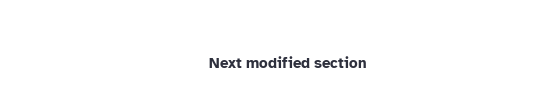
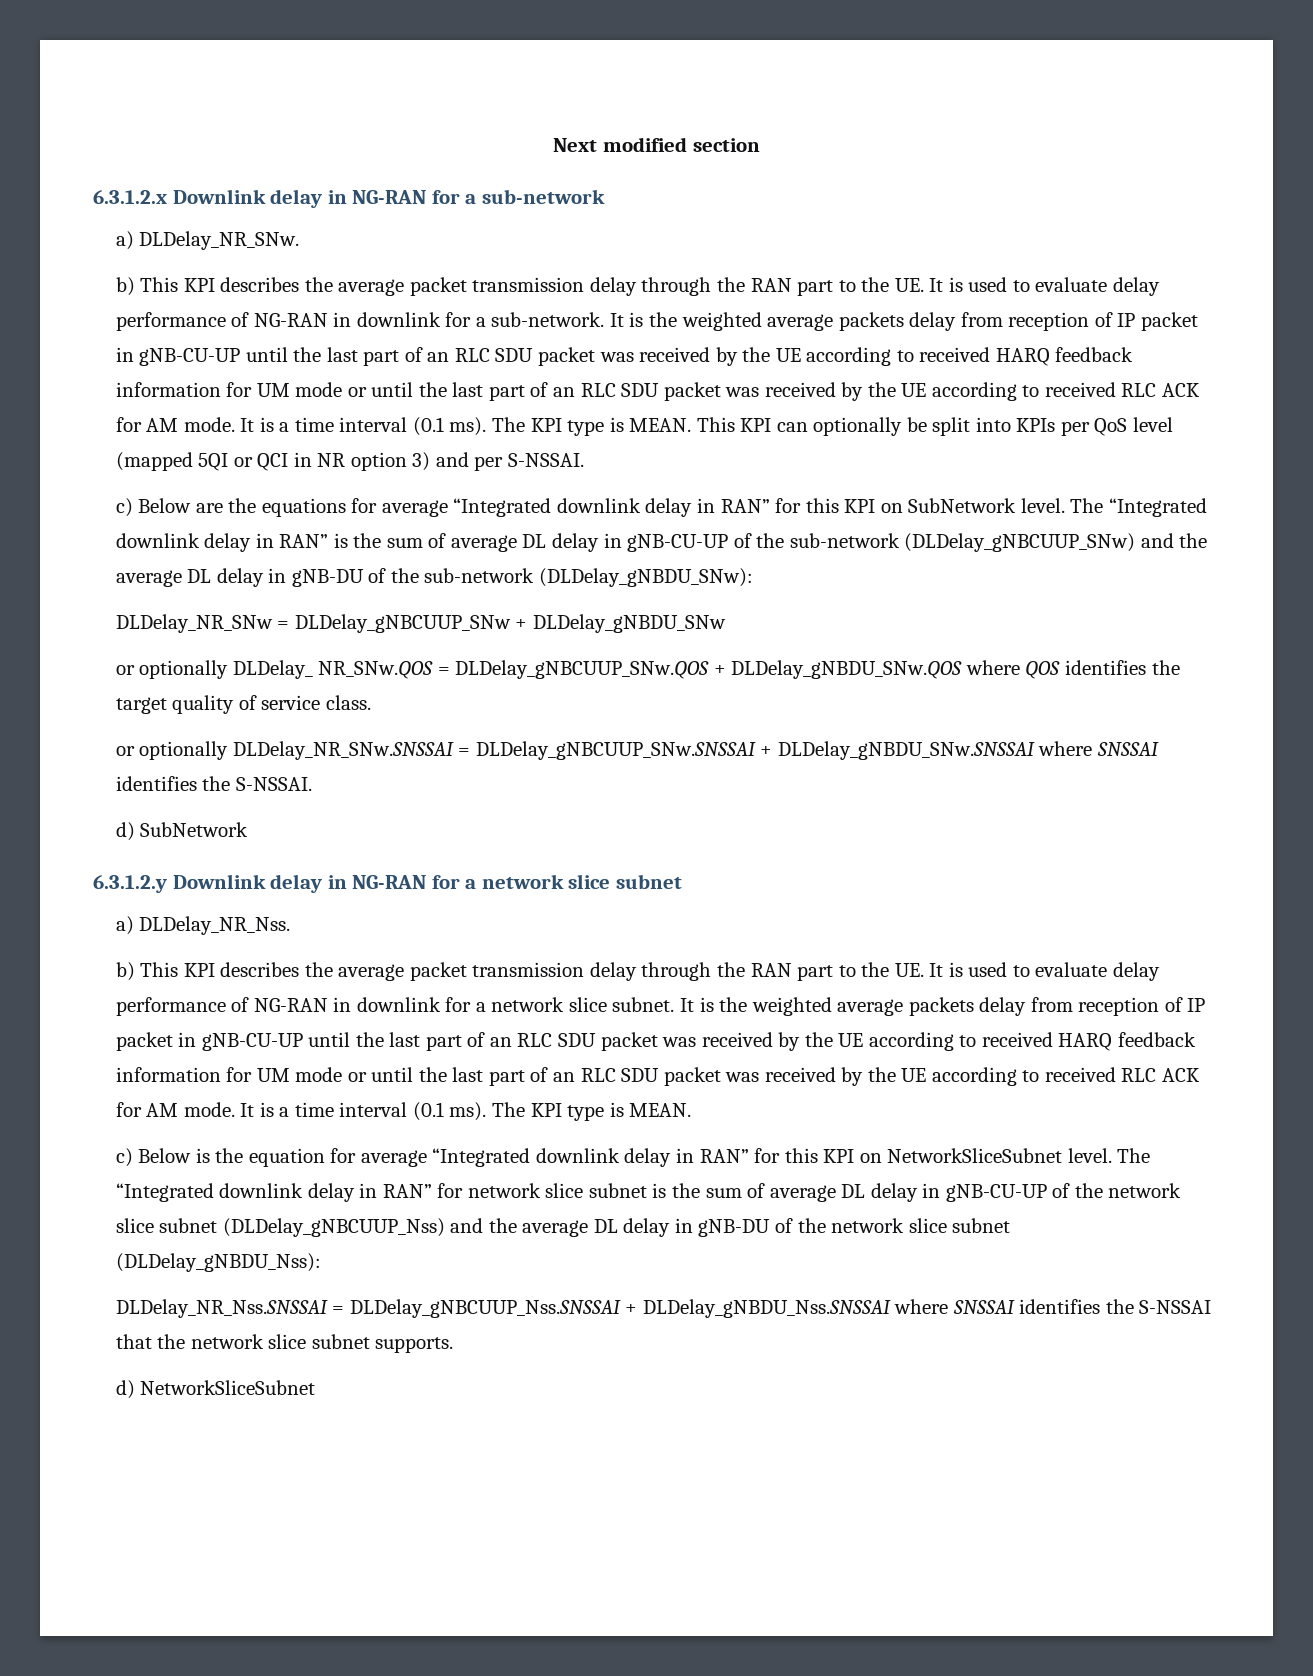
+ 6.3.1.2.x Downlink delay in NG-RAN for a sub-network
+ a) DLDelay_NR_SNw.
+ b) This KPI describes the average packet transmission delay through the RAN part to the UE. It is used to evaluate delay performance of NG-RAN in downlink for a sub-network. It is the weighted average packets delay from reception of IP packet in gNB-CU-UP until the last part of an RLC SDU packet was received by the UE according to received HARQ feedback information for UM mode or until the last part of an RLC SDU packet was received by the UE according to received RLC ACK for AM mode. It is a time interval (0.1 ms). The KPI type is MEAN. This KPI can optionally be split into KPIs per QoS level (mapped 5QI or QCI in NR option 3) and per S-NSSAI.
+ c) Below are the equations for average “Integrated downlink delay in RAN” for this KPI on SubNetwork level. The “Integrated downlink delay in RAN” is the sum of average DL delay in gNB-CU-UP of the sub-network (DLDelay_gNBCUUP_SNw) and the average DL delay in gNB-DU of the sub-network (DLDelay_gNBDU_SNw):
+ DLDelay_NR_SNw = DLDelay_gNBCUUP_SNw + DLDelay_gNBDU_SNw
+ or optionally DLDelay_ NR_SNw.QOS = DLDelay_gNBCUUP_SNw.QOS + DLDelay_gNBDU_SNw.QOS where QOS identifies the target quality of service class.
+ or optionally DLDelay_NR_SNw.SNSSAI = DLDelay_gNBCUUP_SNw.SNSSAI + DLDelay_gNBDU_SNw.SNSSAI where SNSSAI identifies the S-NSSAI.
+ d) SubNetwork
+ 6.3.1.2.y Downlink delay in NG-RAN for a network slice subnet
+ a) DLDelay_NR_Nss.
+ b) This KPI describes the average packet transmission delay through the RAN part to the UE. It is used to evaluate delay performance of NG-RAN in downlink for a network slice subnet. It is the weighted average packets delay from reception of IP packet in gNB-CU-UP until the last part of an RLC SDU packet was received by the UE according to received HARQ feedback information for UM mode or until the last part of an RLC SDU packet was received by the UE according to received RLC ACK for AM mode. It is a time interval (0.1 ms). The KPI type is MEAN.
+ c) Below is the equation for average “Integrated downlink delay in RAN” for this KPI on NetworkSliceSubnet level. The “Integrated downlink delay in RAN” for network slice subnet is the sum of average DL delay in gNB-CU-UP of the network slice subnet (DLDelay_gNBCUUP_Nss) and the average DL delay in gNB-DU of the network slice subnet (DLDelay_gNBDU_Nss):
+ DLDelay_NR_Nss.SNSSAI = DLDelay_gNBCUUP_Nss.SNSSAI + DLDelay_gNBDU_Nss.SNSSAI where SNSSAI identifies the S-NSSAI that the network slice subnet supports.
+ d) NetworkSliceSubnet

